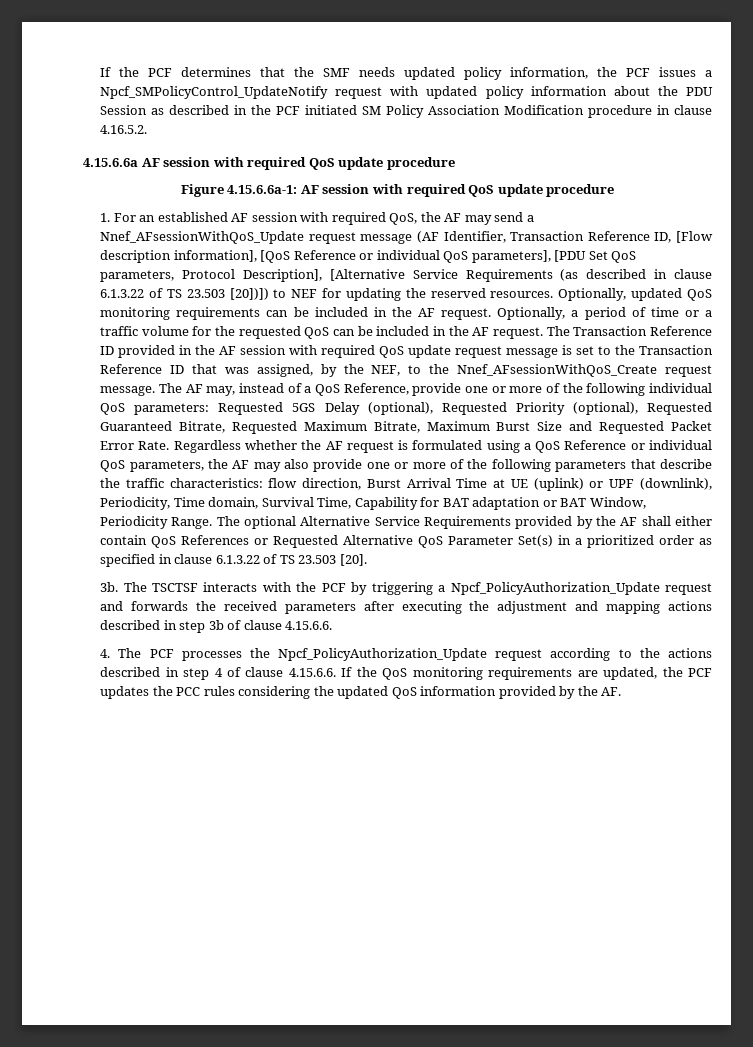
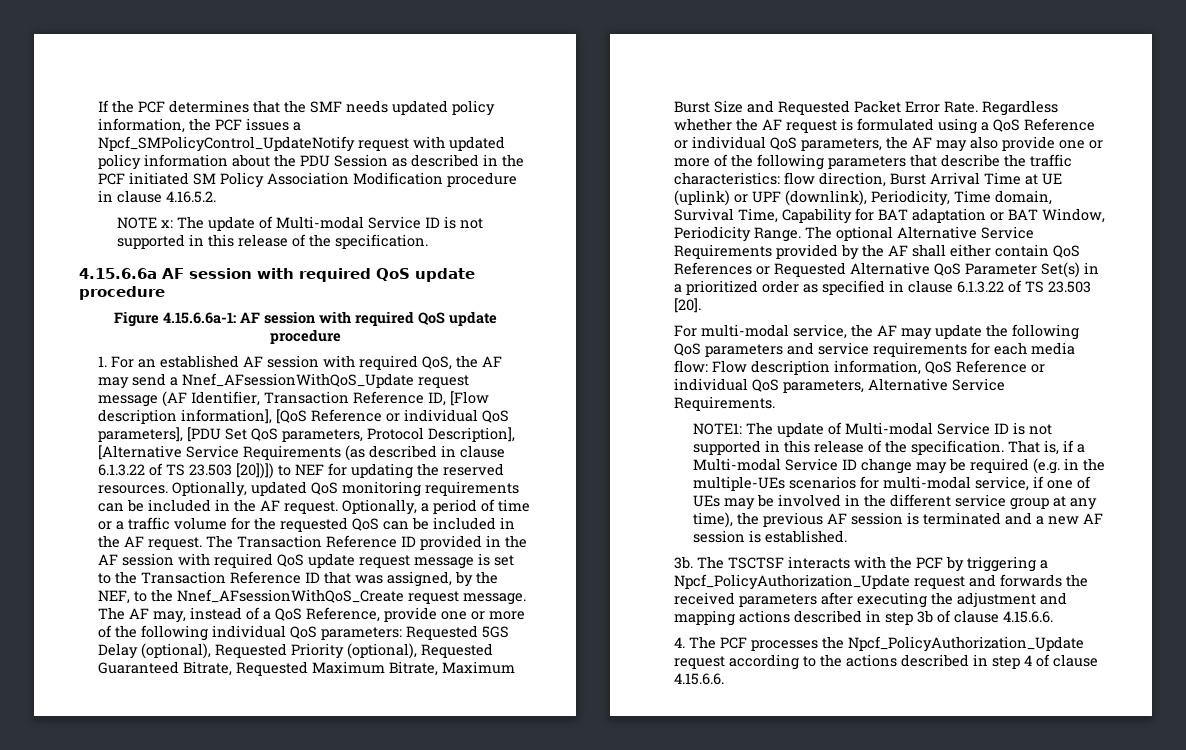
+ NOTE x: The update of Multi-modal Service ID is not supported in this release of the specification.
+ For multi-modal service, the AF may update the following QoS parameters and service requirements for each media flow: Flow description information, QoS Reference or individual QoS parameters, Alternative Service Requirements.
+ NOTE1: The update of Multi-modal Service ID is not supported in this release of the specification. That is, if a Multi-modal Service ID change may be required (e.g. in the multiple-UEs scenarios for multi-modal service, if one of UEs may be involved in the different service group at any time), the previous AF session is terminated and a new AF session is established.
- 4. The PCF processes the Npcf_PolicyAuthorization_Update request according to the actions described in step 4 of clause 4.15.6.6. If the QoS monitoring requirements are updated, the PCF updates the PCC rules considering the updated QoS information provided by the AF.
+ 4. The PCF processes the Npcf_PolicyAuthorization_Update request according to the actions described in step 4 of clause 4.15.6.6.

